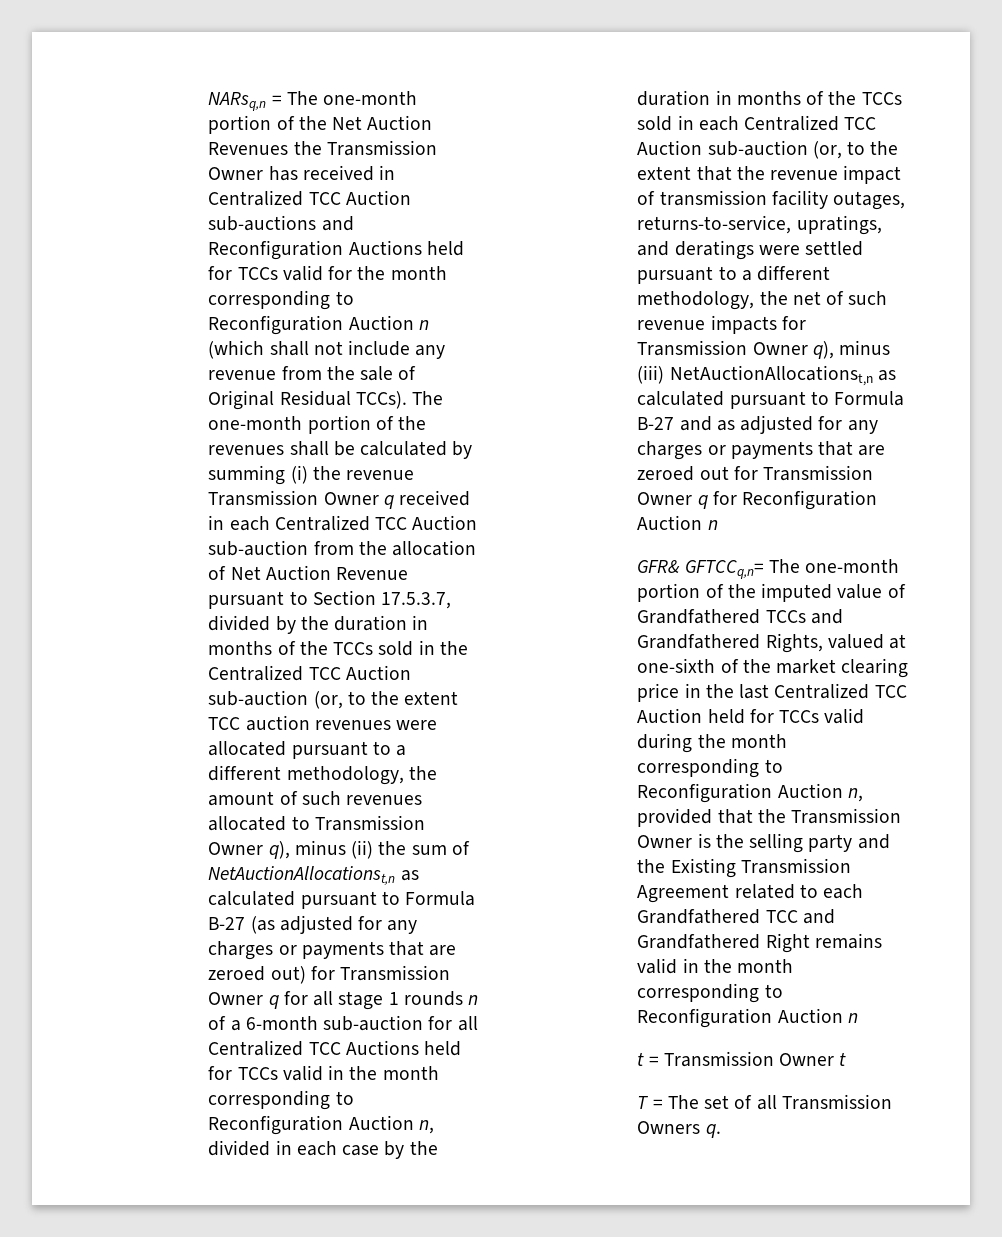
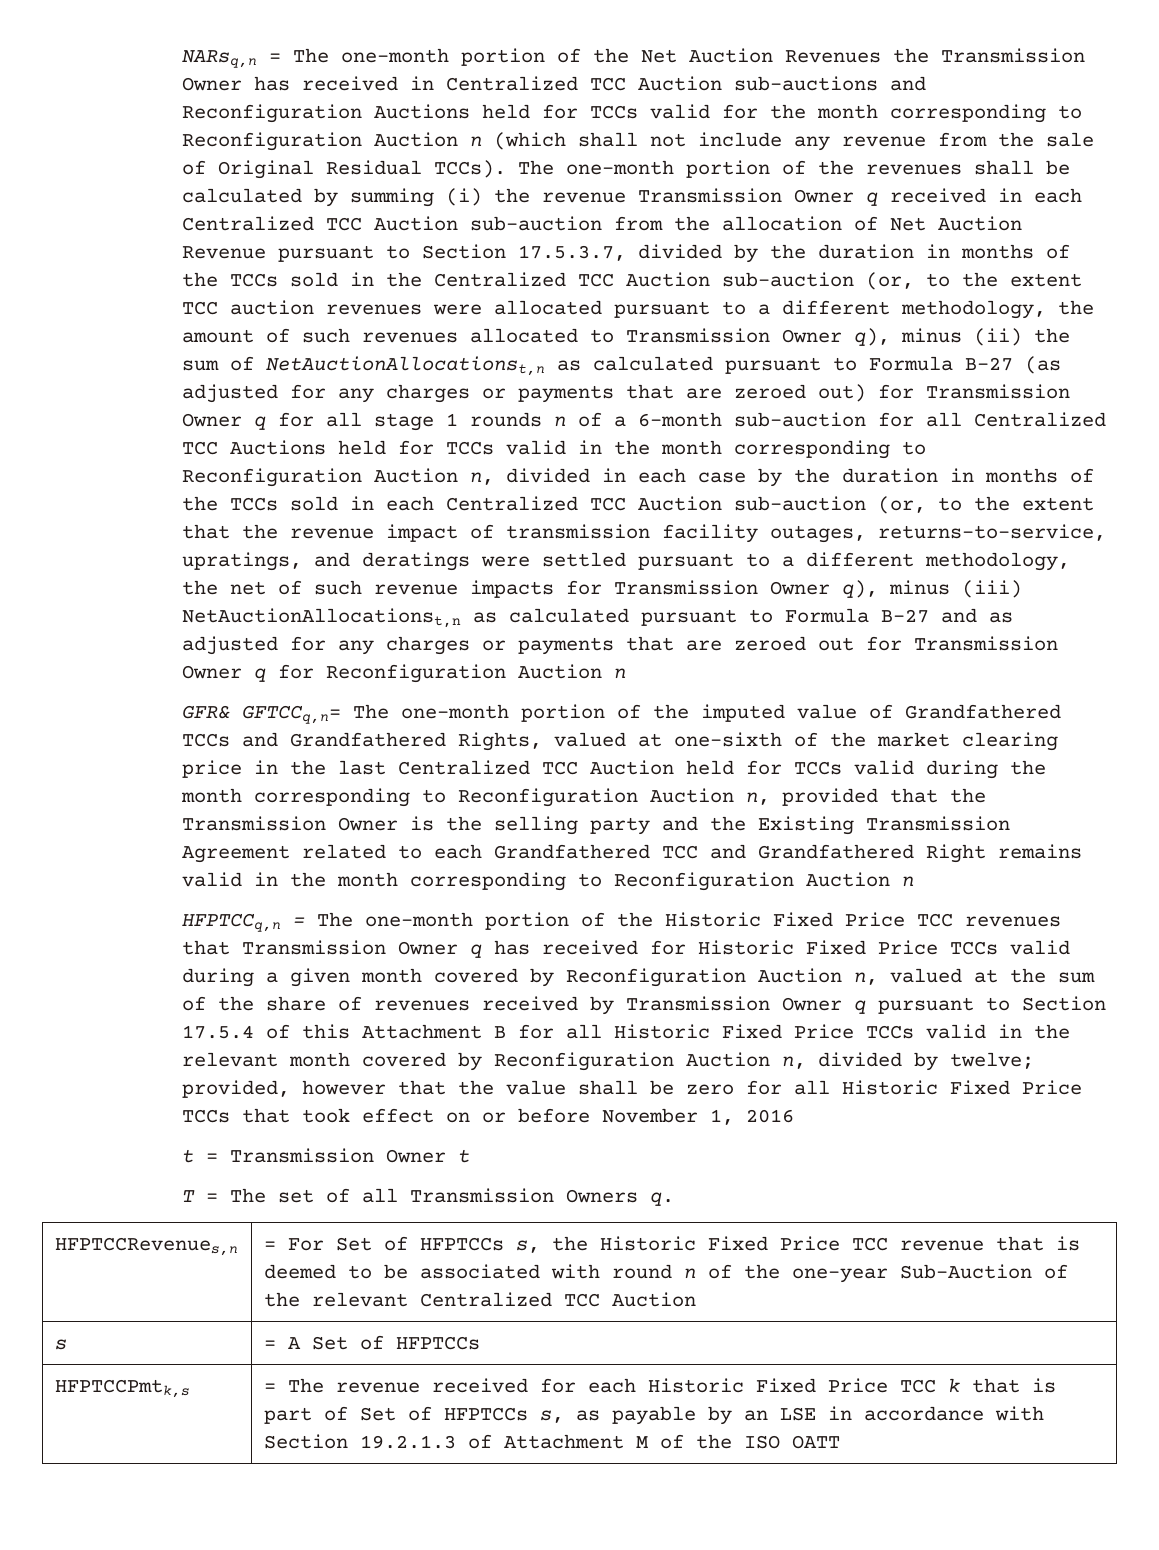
+ HFPTCCq,n = The one-month portion of the Historic Fixed Price TCC revenues that Transmission Owner q has received for Historic Fixed Price TCCs valid during a given month covered by Reconfiguration Auction n, valued at the sum of the share of revenues received by Transmission Owner q pursuant to Section 17.5.4 of this Attachment B for all Historic Fixed Price TCCs valid in the relevant month covered by Reconfiguration Auction n, divided by twelve; provided, however that the value shall be zero for all Historic Fixed Price TCCs that took effect on or before November 1, 2016
+ HFPTCCRevenues,n | = For Set of HFPTCCs s, the Historic Fixed Price TCC revenue that is deemed to be associated with round n of the one-year Sub-Auction of the relevant Centralized TCC Auction
+ s | = A Set of HFPTCCs
+ HFPTCCPmtk,s | = The revenue received for each Historic Fixed Price TCC k that is part of Set of HFPTCCs s, as payable by an LSE in accordance with Section 19.2.1.3 of Attachment M of the ISO OATT

